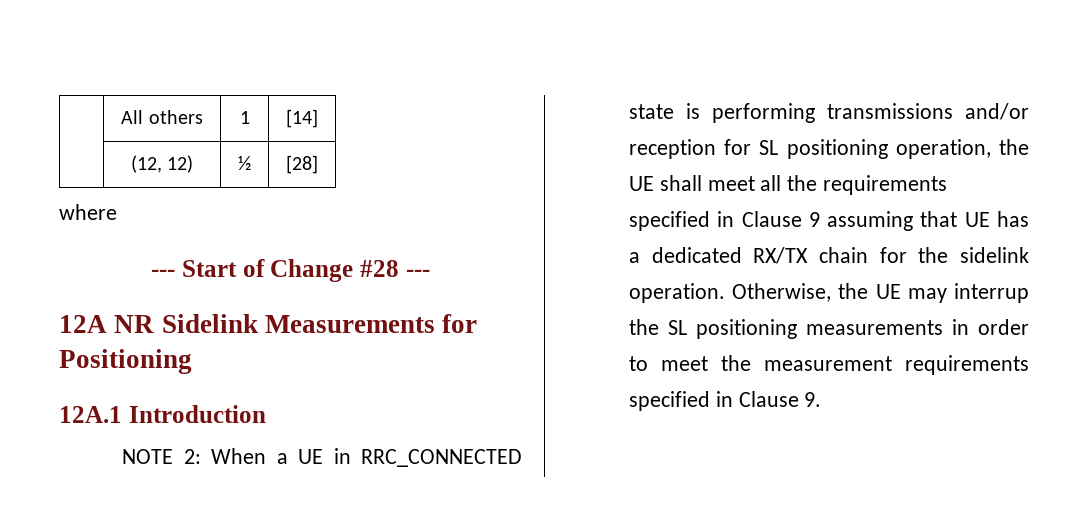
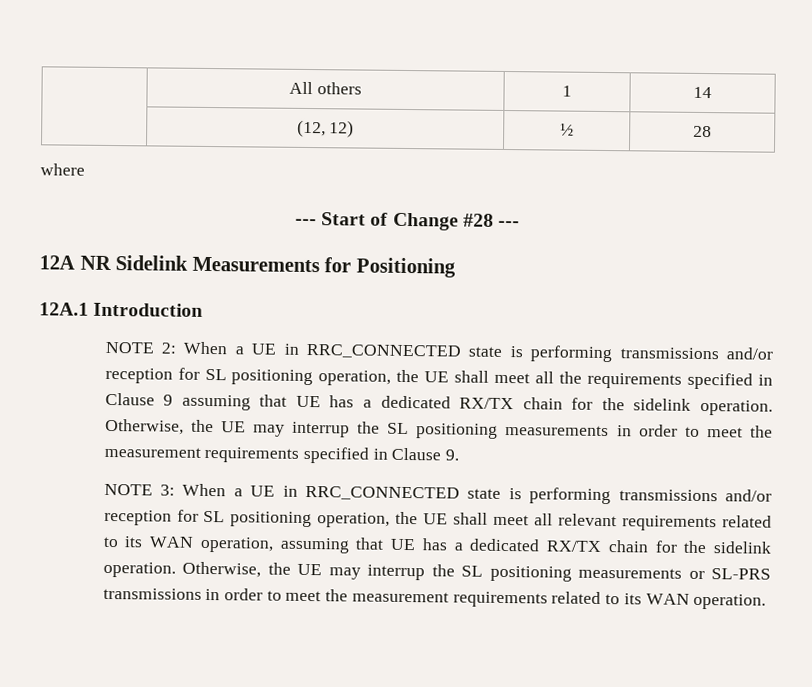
- | All others | 1 | [14]
+ | All others | 1 | 14
- | (12, 12) | ½ | [28]
+ | (12, 12) | ½ | 28
+ NOTE 3: When a UE in RRC_CONNECTED state is performing transmissions and/or reception for SL positioning operation, the UE shall meet all relevant requirements related to its WAN operation, assuming that UE has a dedicated RX/TX chain for the sidelink operation. Otherwise, the UE may interrup the SL positioning measurements or SL-PRS transmissions in order to meet the measurement requirements related to its WAN operation.

